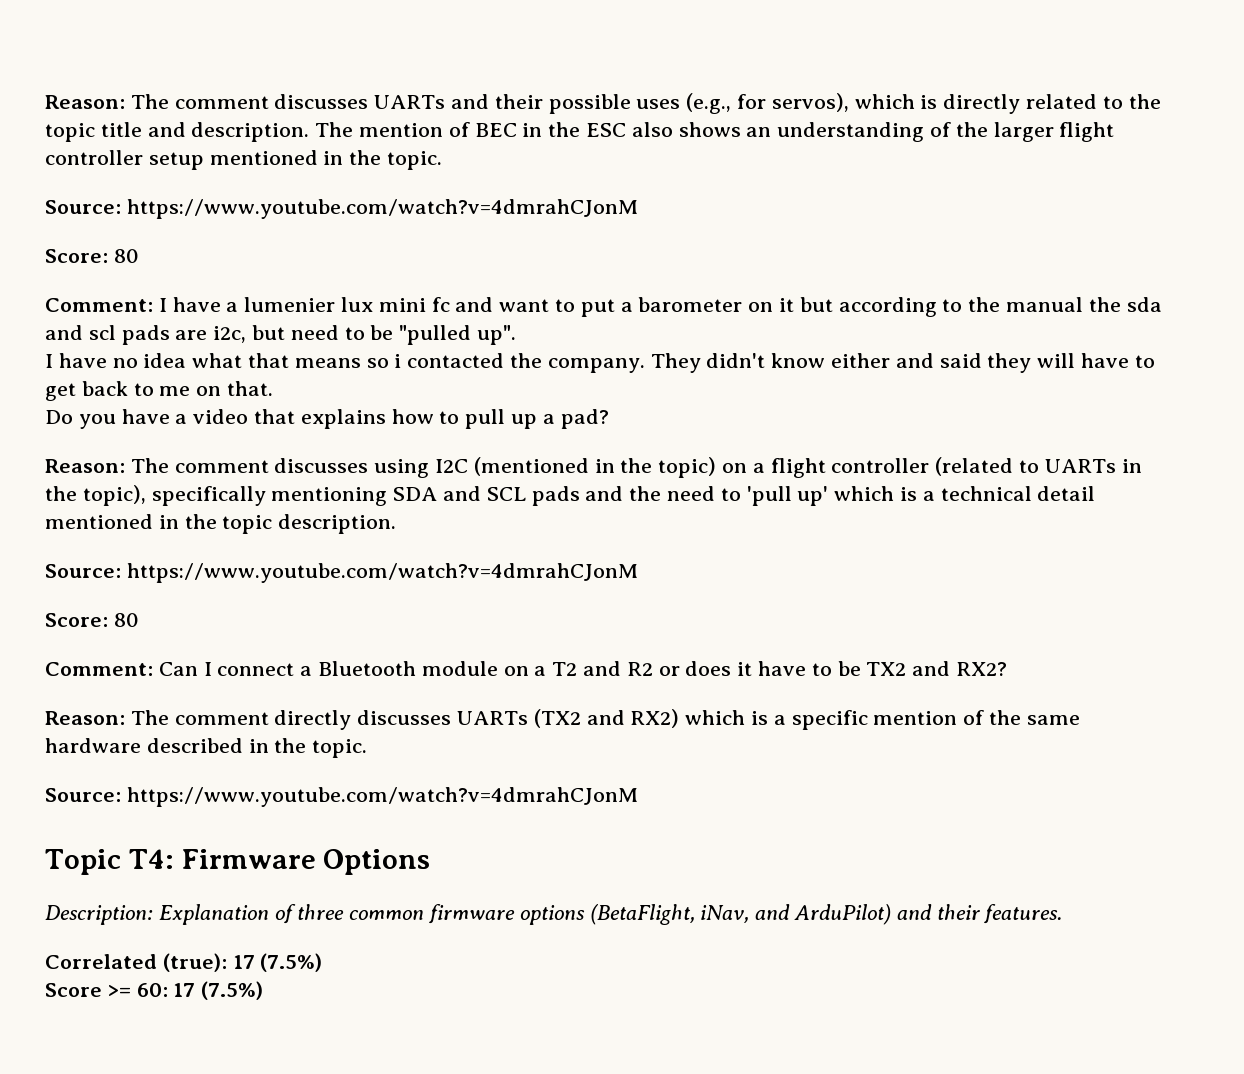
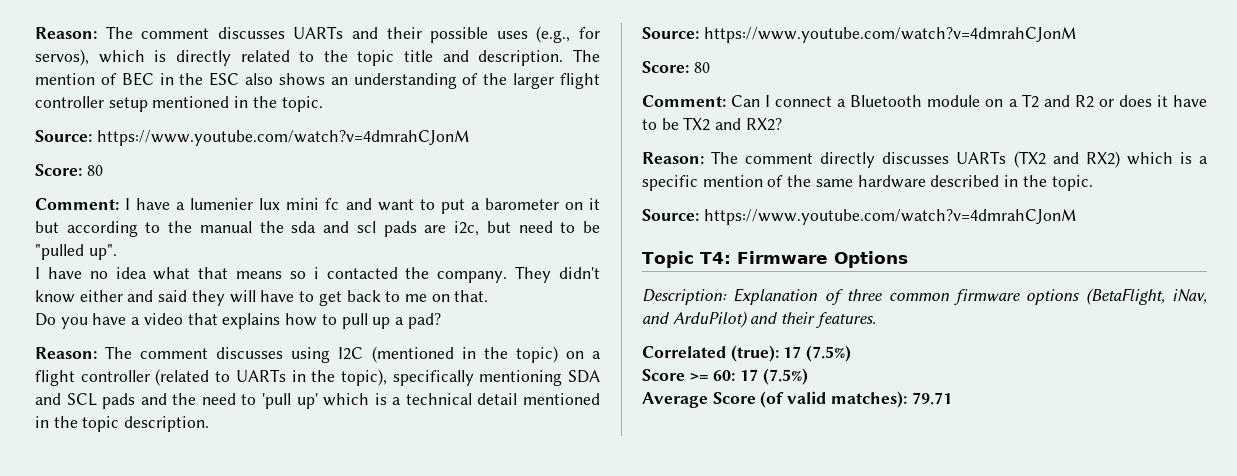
+ Average Score (of valid matches): 79.71

